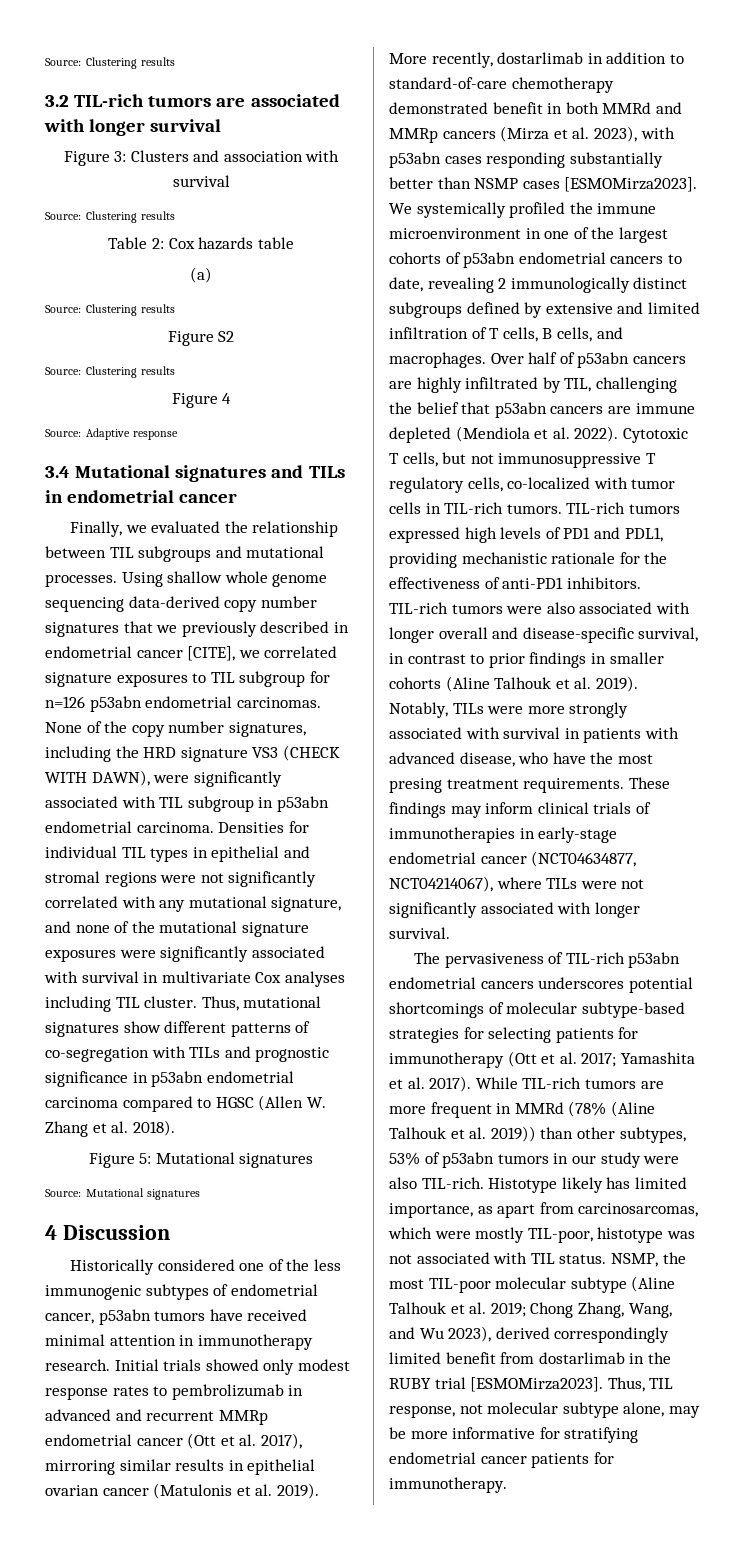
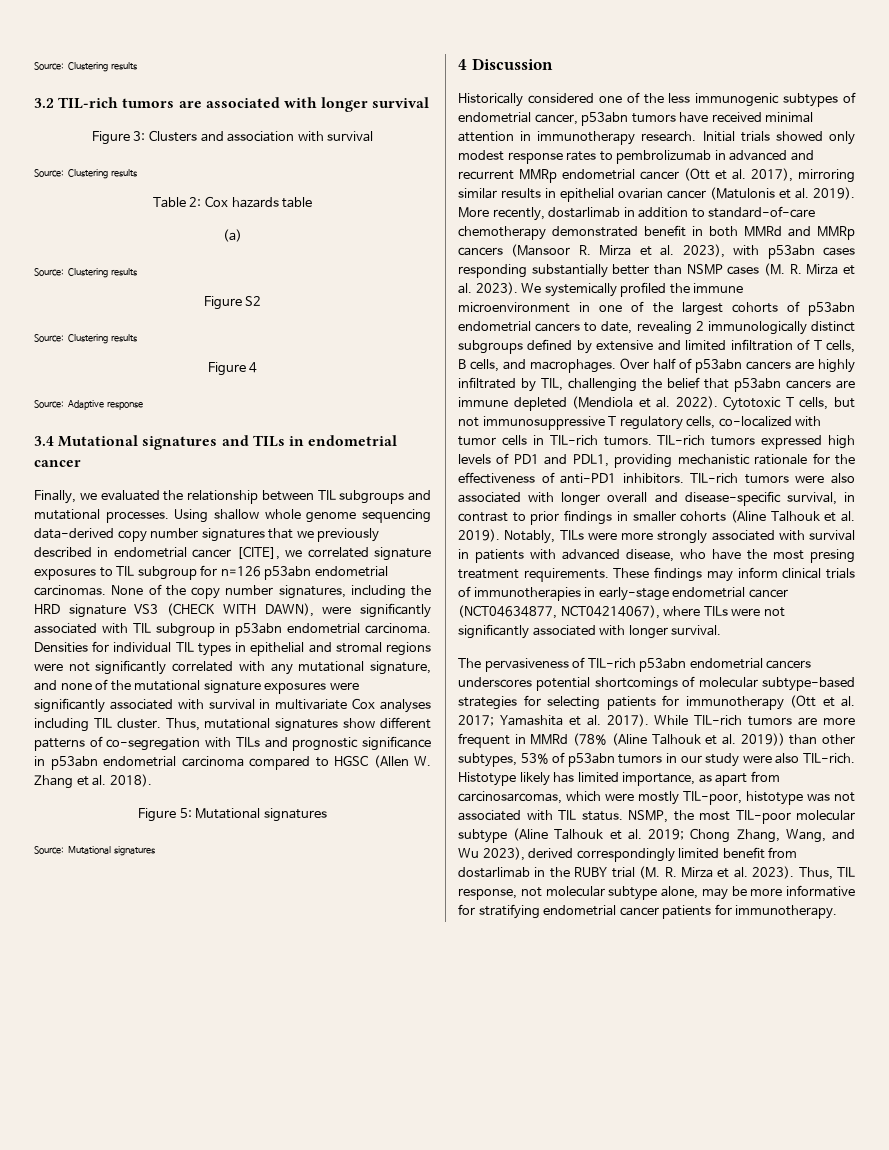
- More recently, dostarlimab in addition to standard-of-care chemotherapy demonstrated benefit in both MMRd and MMRp cancers (Mirza et al. 2023), with p53abn cases responding substantially better than NSMP cases [ESMOMirza2023].
+ More recently, dostarlimab in addition to standard-of-care chemotherapy demonstrated benefit in both MMRd and MMRp cancers (Mansoor R. Mirza et al. 2023), with p53abn cases responding substantially better than NSMP cases (M. R. Mirza et al. 2023).
- NSMP, the most TIL-poor molecular subtype (Aline Talhouk et al. 2019; Chong Zhang, Wang, and Wu 2023), derived correspondingly limited benefit from dostarlimab in the RUBY trial [ESMOMirza2023].
+ NSMP, the most TIL-poor molecular subtype (Aline Talhouk et al. 2019; Chong Zhang, Wang, and Wu 2023), derived correspondingly limited benefit from dostarlimab in the RUBY trial (M. R. Mirza et al. 2023).

